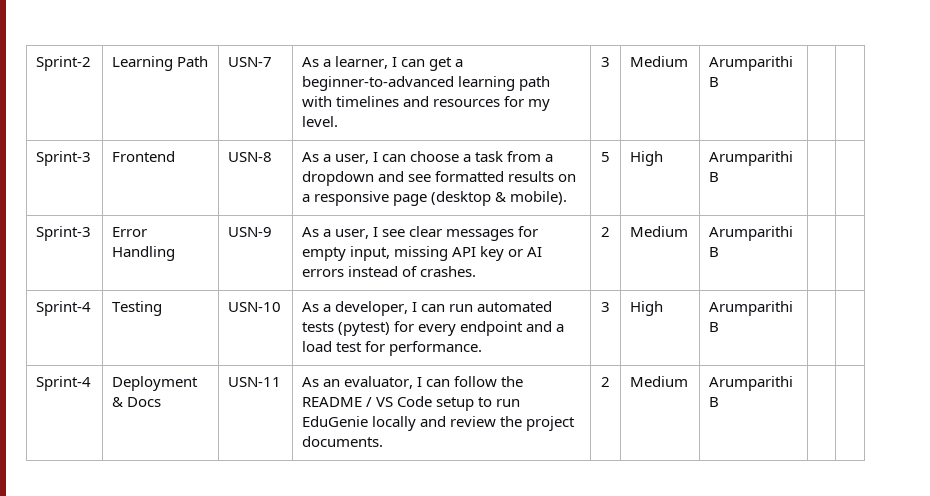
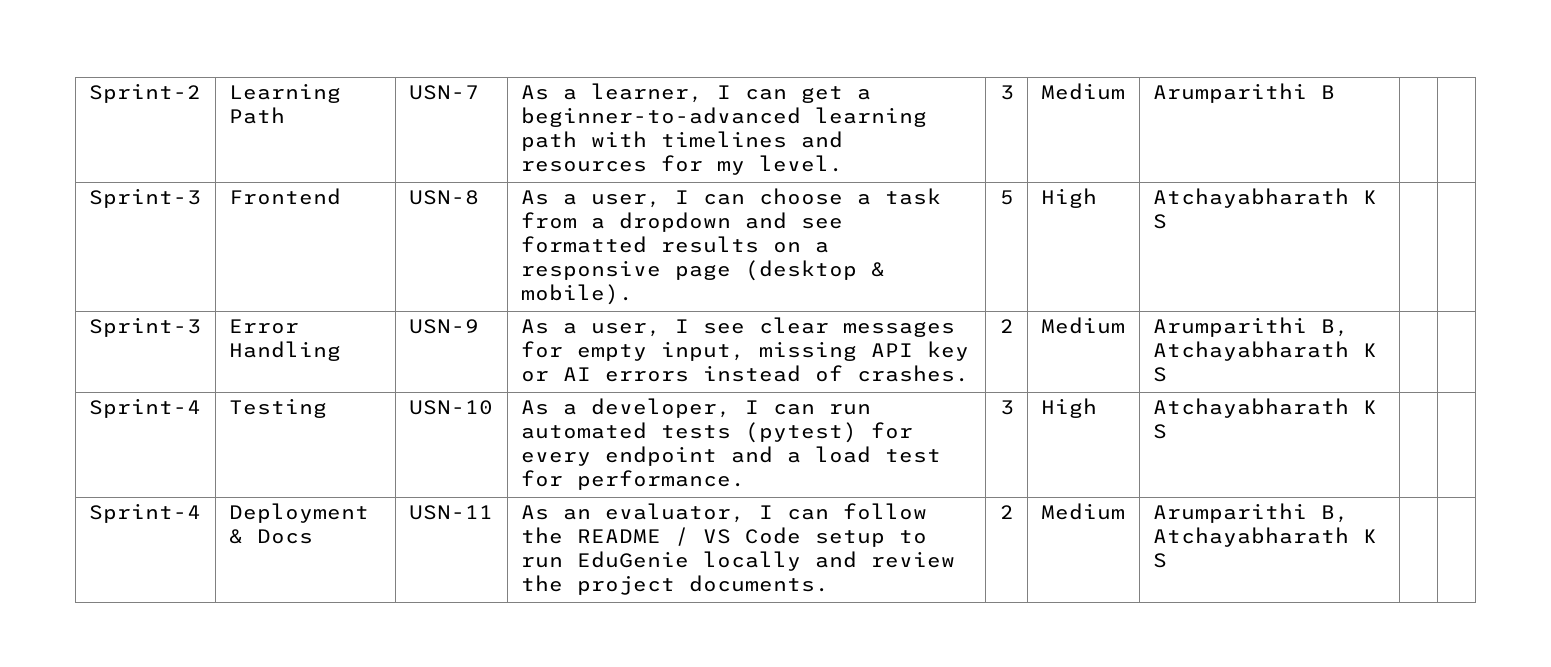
- Sprint-3 | Frontend | USN-8 | As a user, I can choose a task from a dropdown and see formatted results on a responsive page (desktop & mobile). | 5 | High | Arumparithi B | |
+ Sprint-3 | Frontend | USN-8 | As a user, I can choose a task from a dropdown and see formatted results on a responsive page (desktop & mobile). | 5 | High | Atchayabharath K S | |
- Sprint-3 | Error Handling | USN-9 | As a user, I see clear messages for empty input, missing API key or AI errors instead of crashes. | 2 | Medium | Arumparithi B | |
+ Sprint-3 | Error Handling | USN-9 | As a user, I see clear messages for empty input, missing API key or AI errors instead of crashes. | 2 | Medium | Arumparithi B, Atchayabharath K S | |
- Sprint-4 | Testing | USN-10 | As a developer, I can run automated tests (pytest) for every endpoint and a load test for performance. | 3 | High | Arumparithi B | |
+ Sprint-4 | Testing | USN-10 | As a developer, I can run automated tests (pytest) for every endpoint and a load test for performance. | 3 | High | Atchayabharath K S | |
- Sprint-4 | Deployment & Docs | USN-11 | As an evaluator, I can follow the README / VS Code setup to run EduGenie locally and review the project documents. | 2 | Medium | Arumparithi B | |
+ Sprint-4 | Deployment & Docs | USN-11 | As an evaluator, I can follow the README / VS Code setup to run EduGenie locally and review the project documents. | 2 | Medium | Arumparithi B, Atchayabharath K S | |

